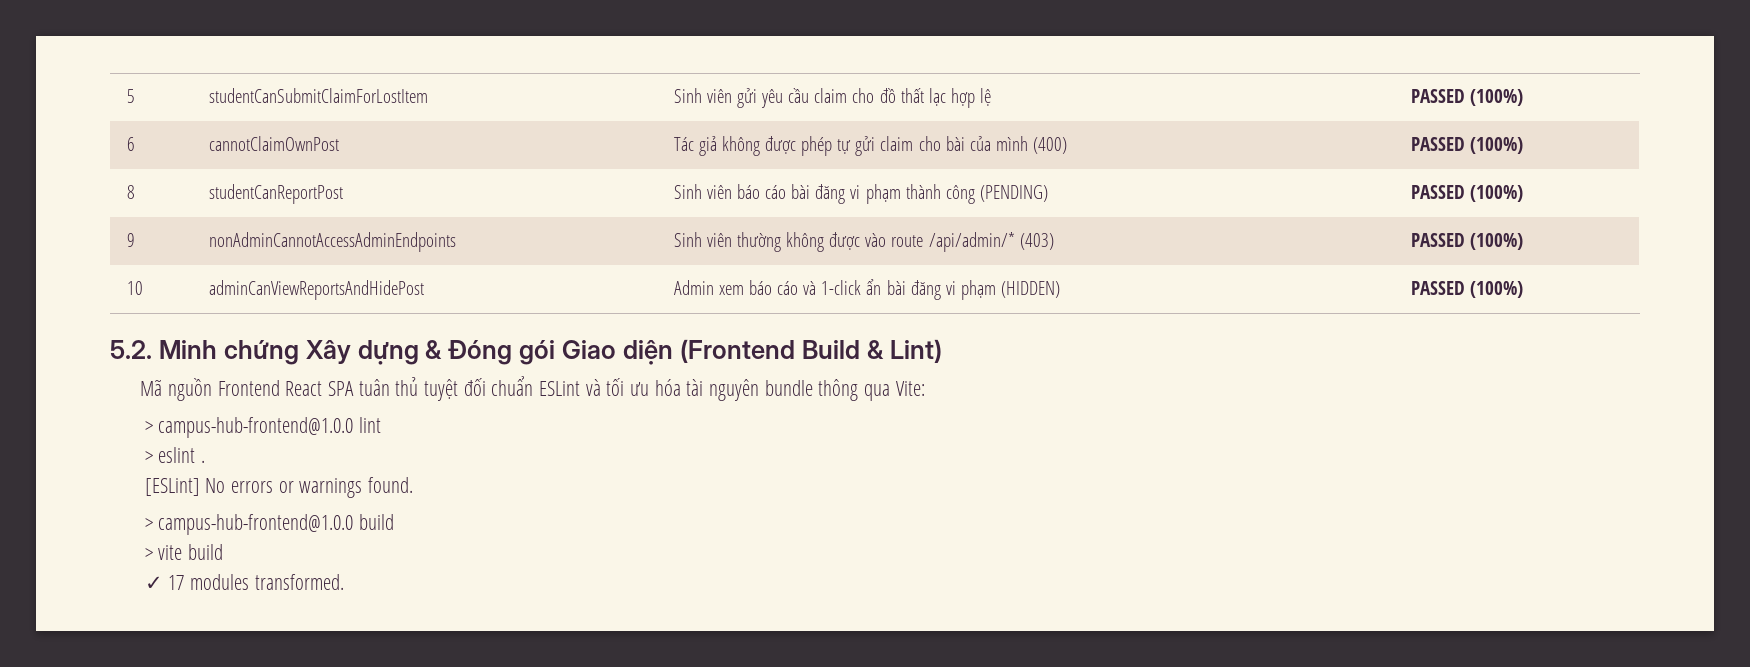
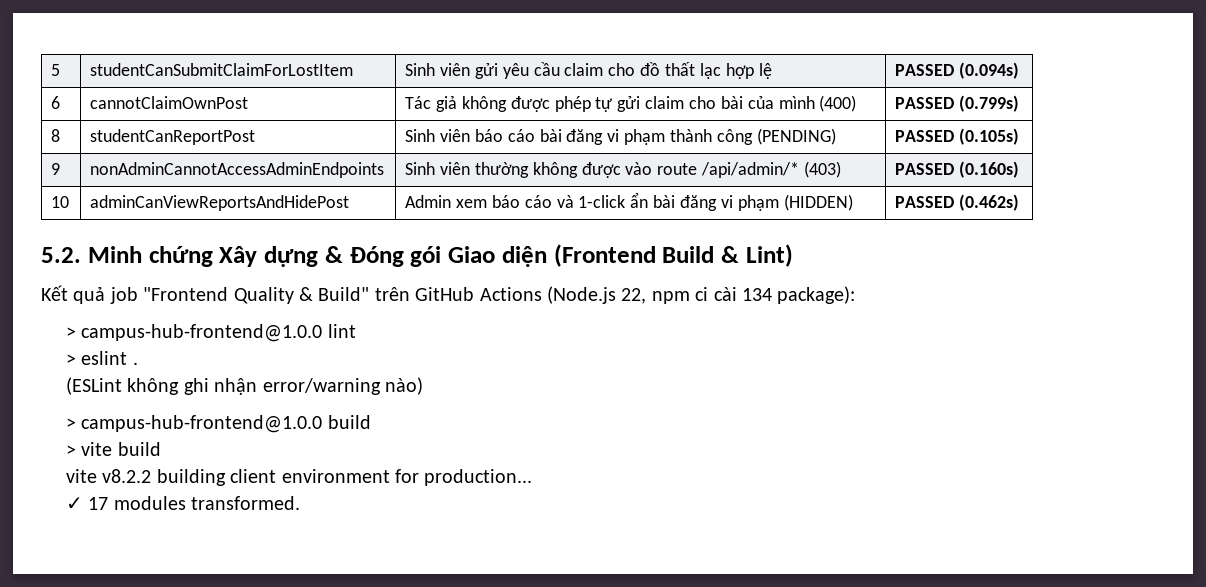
- 5 | studentCanSubmitClaimForLostItem | Sinh viên gửi yêu cầu claim cho đồ thất lạc hợp lệ | PASSED (100%)
+ 5 | studentCanSubmitClaimForLostItem | Sinh viên gửi yêu cầu claim cho đồ thất lạc hợp lệ | PASSED (0.094s)
- 6 | cannotClaimOwnPost | Tác giả không được phép tự gửi claim cho bài của mình (400) | PASSED (100%)
+ 6 | cannotClaimOwnPost | Tác giả không được phép tự gửi claim cho bài của mình (400) | PASSED (0.799s)
- 8 | studentCanReportPost | Sinh viên báo cáo bài đăng vi phạm thành công (PENDING) | PASSED (100%)
+ 8 | studentCanReportPost | Sinh viên báo cáo bài đăng vi phạm thành công (PENDING) | PASSED (0.105s)
- 9 | nonAdminCannotAccessAdminEndpoints | Sinh viên thường không được vào route /api/admin/* (403) | PASSED (100%)
+ 9 | nonAdminCannotAccessAdminEndpoints | Sinh viên thường không được vào route /api/admin/* (403) | PASSED (0.160s)
- 10 | adminCanViewReportsAndHidePost | Admin xem báo cáo và 1-click ẩn bài đăng vi phạm (HIDDEN) | PASSED (100%)
+ 10 | adminCanViewReportsAndHidePost | Admin xem báo cáo và 1-click ẩn bài đăng vi phạm (HIDDEN) | PASSED (0.462s)
- Mã nguồn Frontend React SPA tuân thủ tuyệt đối chuẩn ESLint và tối ưu hóa tài nguyên bundle thông qua Vite:
+ Kết quả job "Frontend Quality & Build" trên GitHub Actions (Node.js 22, npm ci cài 134 package):
- [ESLint] No errors or warnings found.
+ (ESLint không ghi nhận error/warning nào)
+ vite v8.2.2 building client environment for production...

